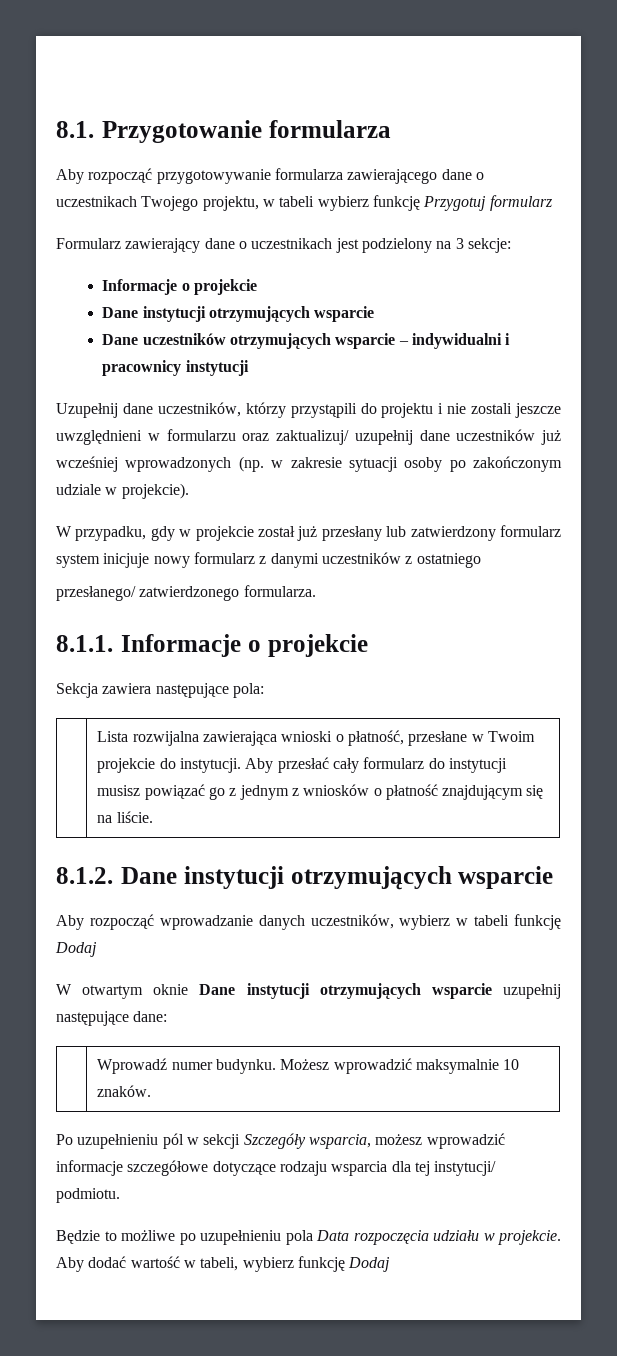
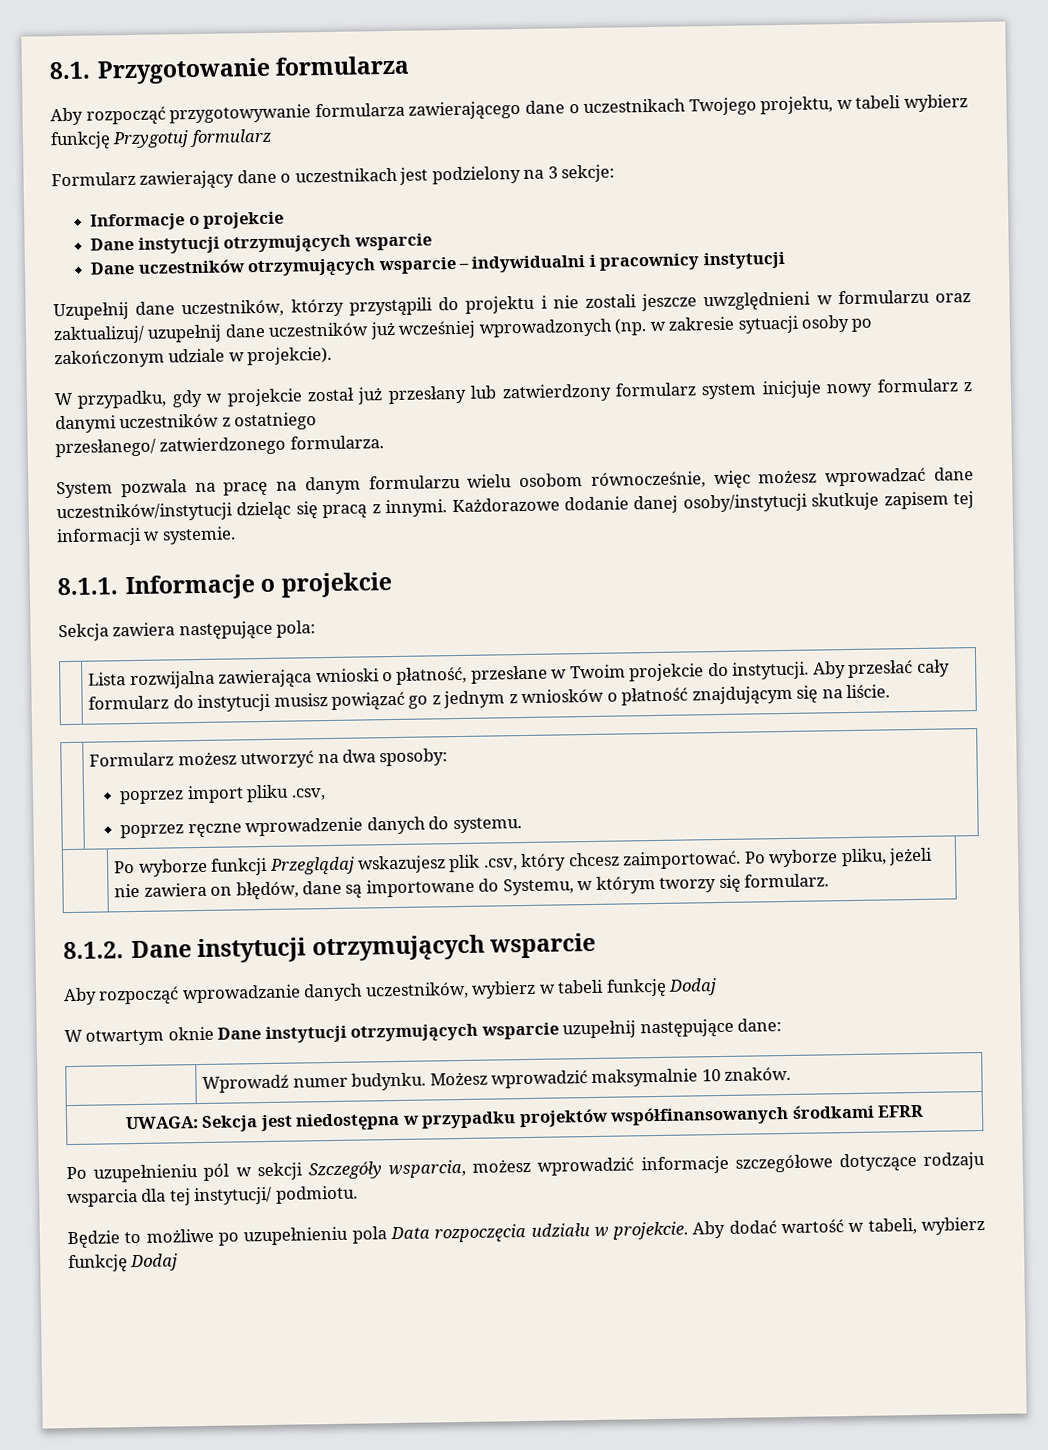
+ System pozwala na pracę na danym formularzu wielu osobom równocześnie, więc możesz wprowadzać dane uczestników/instytucji dzieląc się pracą z innymi. Każdorazowe dodanie danej osoby/instytucji skutkuje zapisem tej informacji w systemie.
+ | Formularz możesz utworzyć na dwa sposoby:
+ poprzez import pliku .csv,
+ poprzez ręczne wprowadzenie danych do systemu.
+ | Po wyborze funkcji Przeglądaj wskazujesz plik .csv, który chcesz zaimportować. Po wyborze pliku, jeżeli nie zawiera on błędów, dane są importowane do Systemu, w którym tworzy się formularz.
+ UWAGA: Sekcja jest niedostępna w przypadku projektów współfinansowanych środkami EFRR

